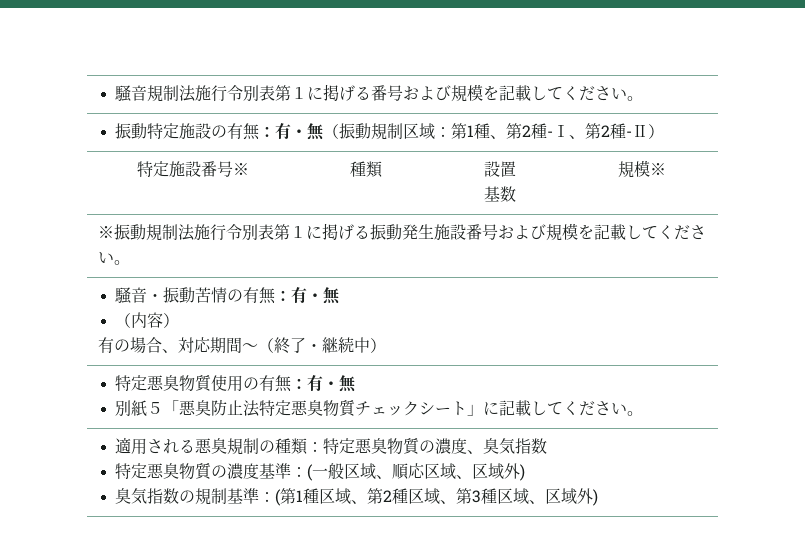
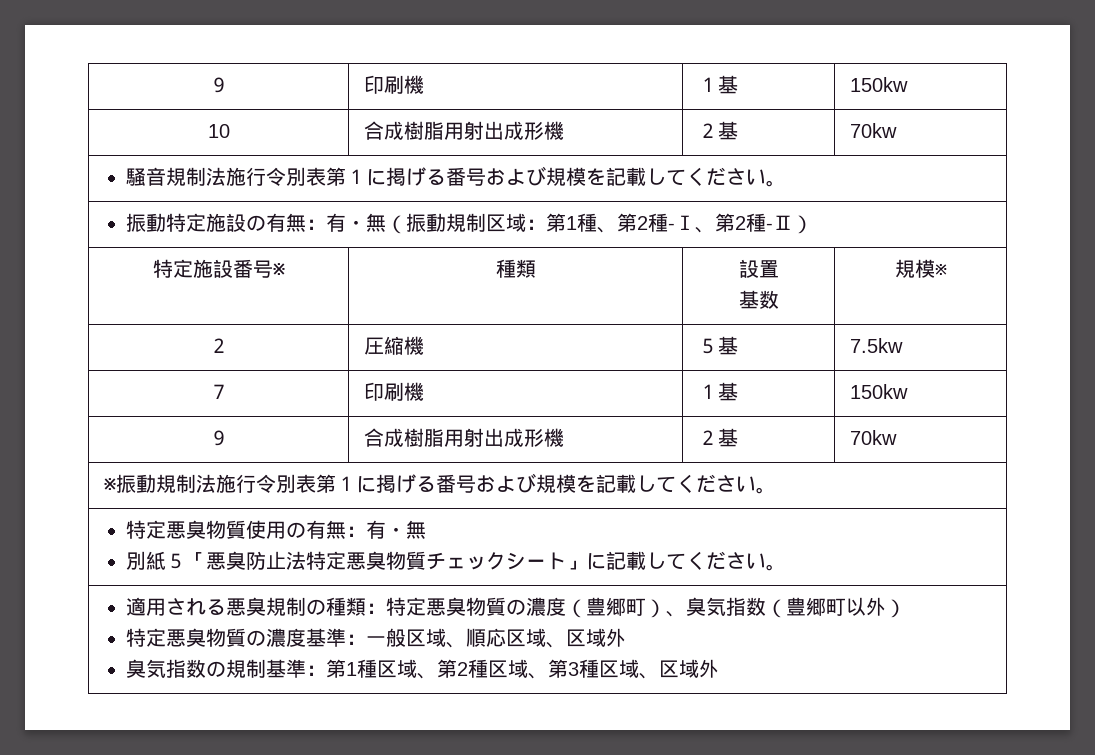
+ ９ | 印刷機 | １基 | 150kw
+ 10 | 合成樹脂用射出成形機 | ２基 | 70kw
+ ２ | 圧縮機 | ５基 | 7.5kw
+ ７ | 印刷機 | １基 | 150kw
+ ９ | 合成樹脂用射出成形機 | ２基 | 70kw
- ※振動規制法施行令別表第１に掲げる振動発生施設番号および規模を記載してください。
- 騒音・振動苦情の有無：有・無
- （内容）
- 有の場合、対応期間～（終了・継続中）
+ ※振動規制法施行令別表第１に掲げる番号および規模を記載してください。
- 適用される悪臭規制の種類：特定悪臭物質の濃度、臭気指数
+ 適用される悪臭規制の種類：特定悪臭物質の濃度（豊郷町）、臭気指数（豊郷町以外）
- 特定悪臭物質の濃度基準：(一般区域、順応区域、区域外)
+ 特定悪臭物質の濃度基準：一般区域、順応区域、区域外
- 臭気指数の規制基準：(第1種区域、第2種区域、第3種区域、区域外)
+ 臭気指数の規制基準：第1種区域、第2種区域、第3種区域、区域外

